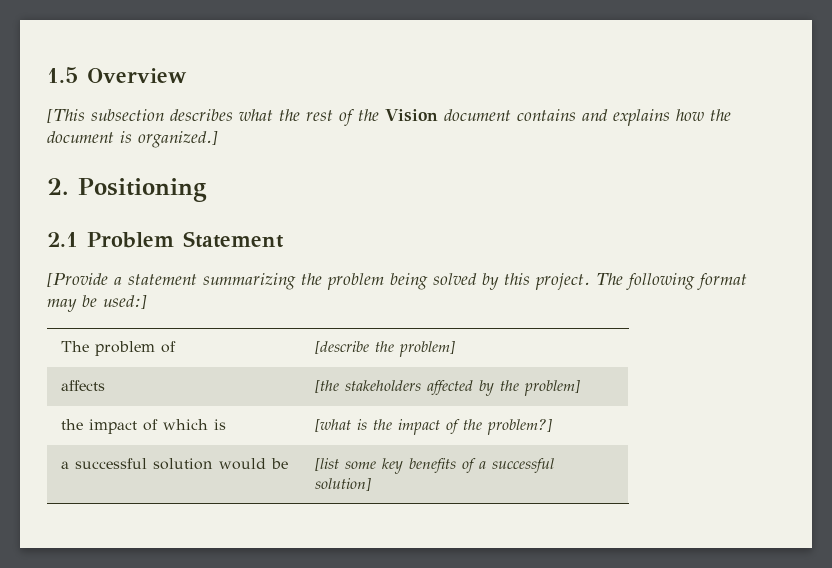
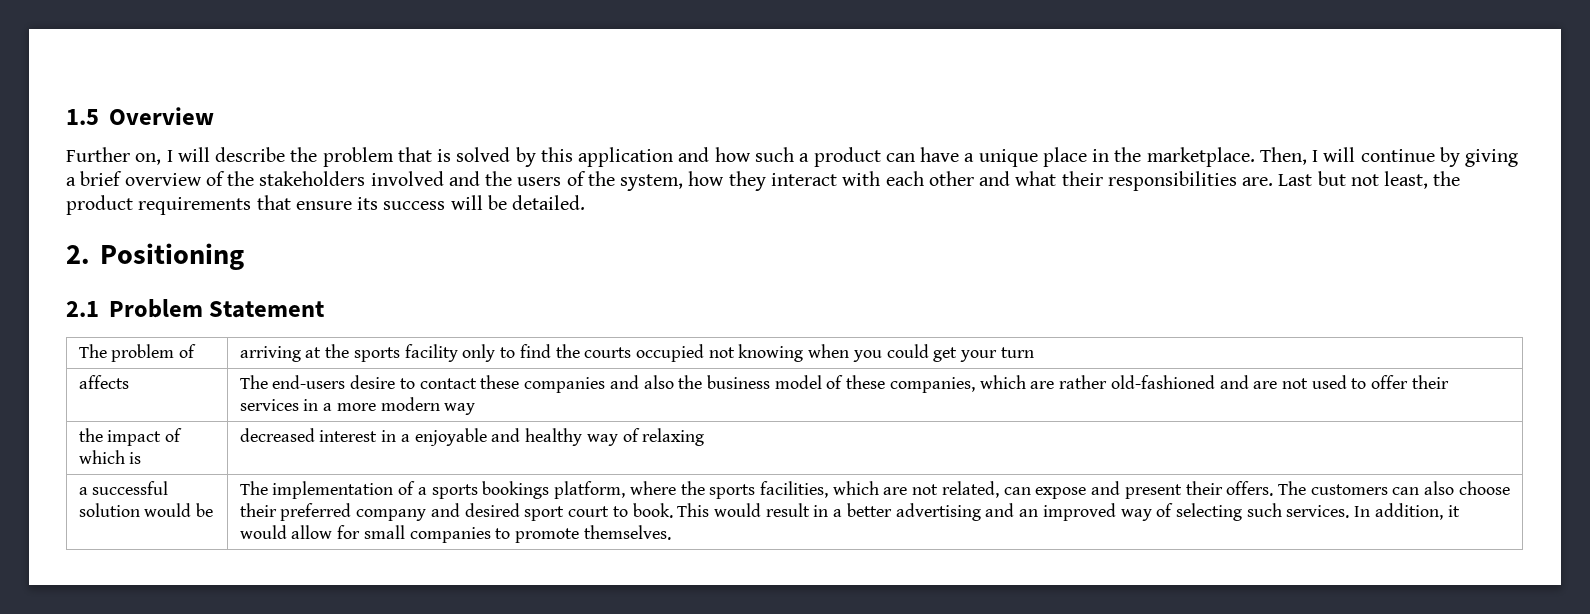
- [This subsection describes what the rest of the Vision document contains and explains how the document is organized.]
+ Further on, I will describe the problem that is solved by this application and how such a product can have a unique place in the marketplace. Then, I will continue by giving a brief overview of the stakeholders involved and the users of the system, how they interact with each other and what their responsibilities are. Last but not least, the product requirements that ensure its success will be detailed.
- [Provide a statement summarizing the problem being solved by this project. The following format may be used:]
- The problem of | [describe the problem]
- affects | [the stakeholders affected by the problem]
+ The problem of | arriving at the sports facility only to find the courts occupied not knowing when you could get your turn
+ affects | The end-users desire to contact these companies and also the business model of these companies, which are rather old-fashioned and are not used to offer their services in a more modern way
- the impact of which is | [what is the impact of the problem?]
+ the impact of which is | decreased interest in a enjoyable and healthy way of relaxing
- [list some key benefits of a successful solution]
+ The implementation of a sports bookings platform, where the sports facilities, which are not related, can expose and present their offers. The customers can also choose their preferred company and desired sport court to book. This would result in a better advertising and an improved way of selecting such services. In addition, it would allow for small companies to promote themselves.

